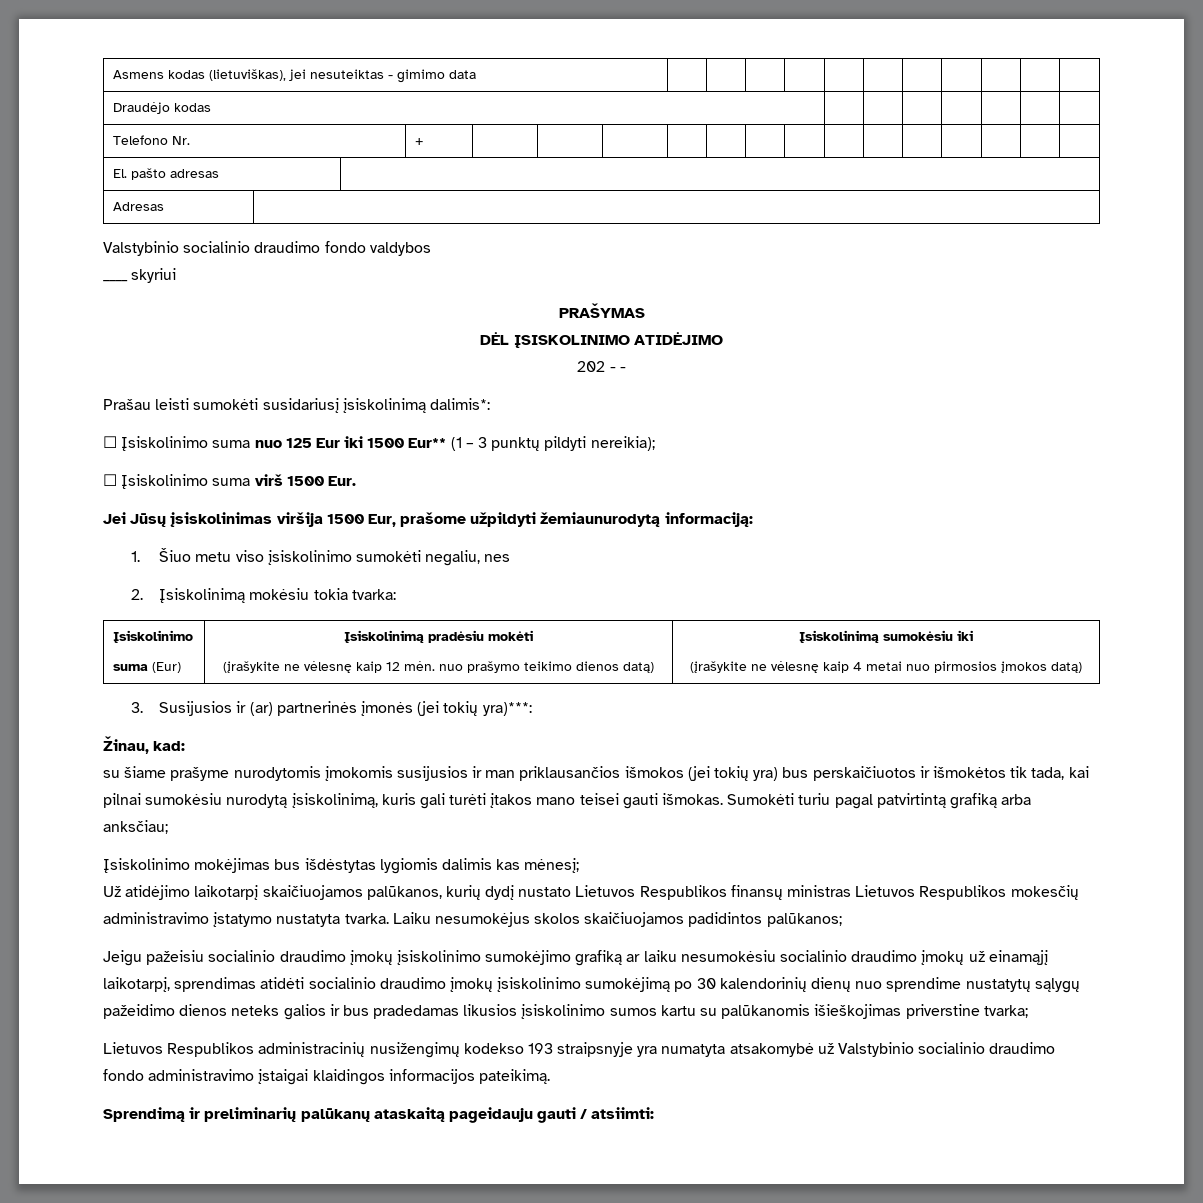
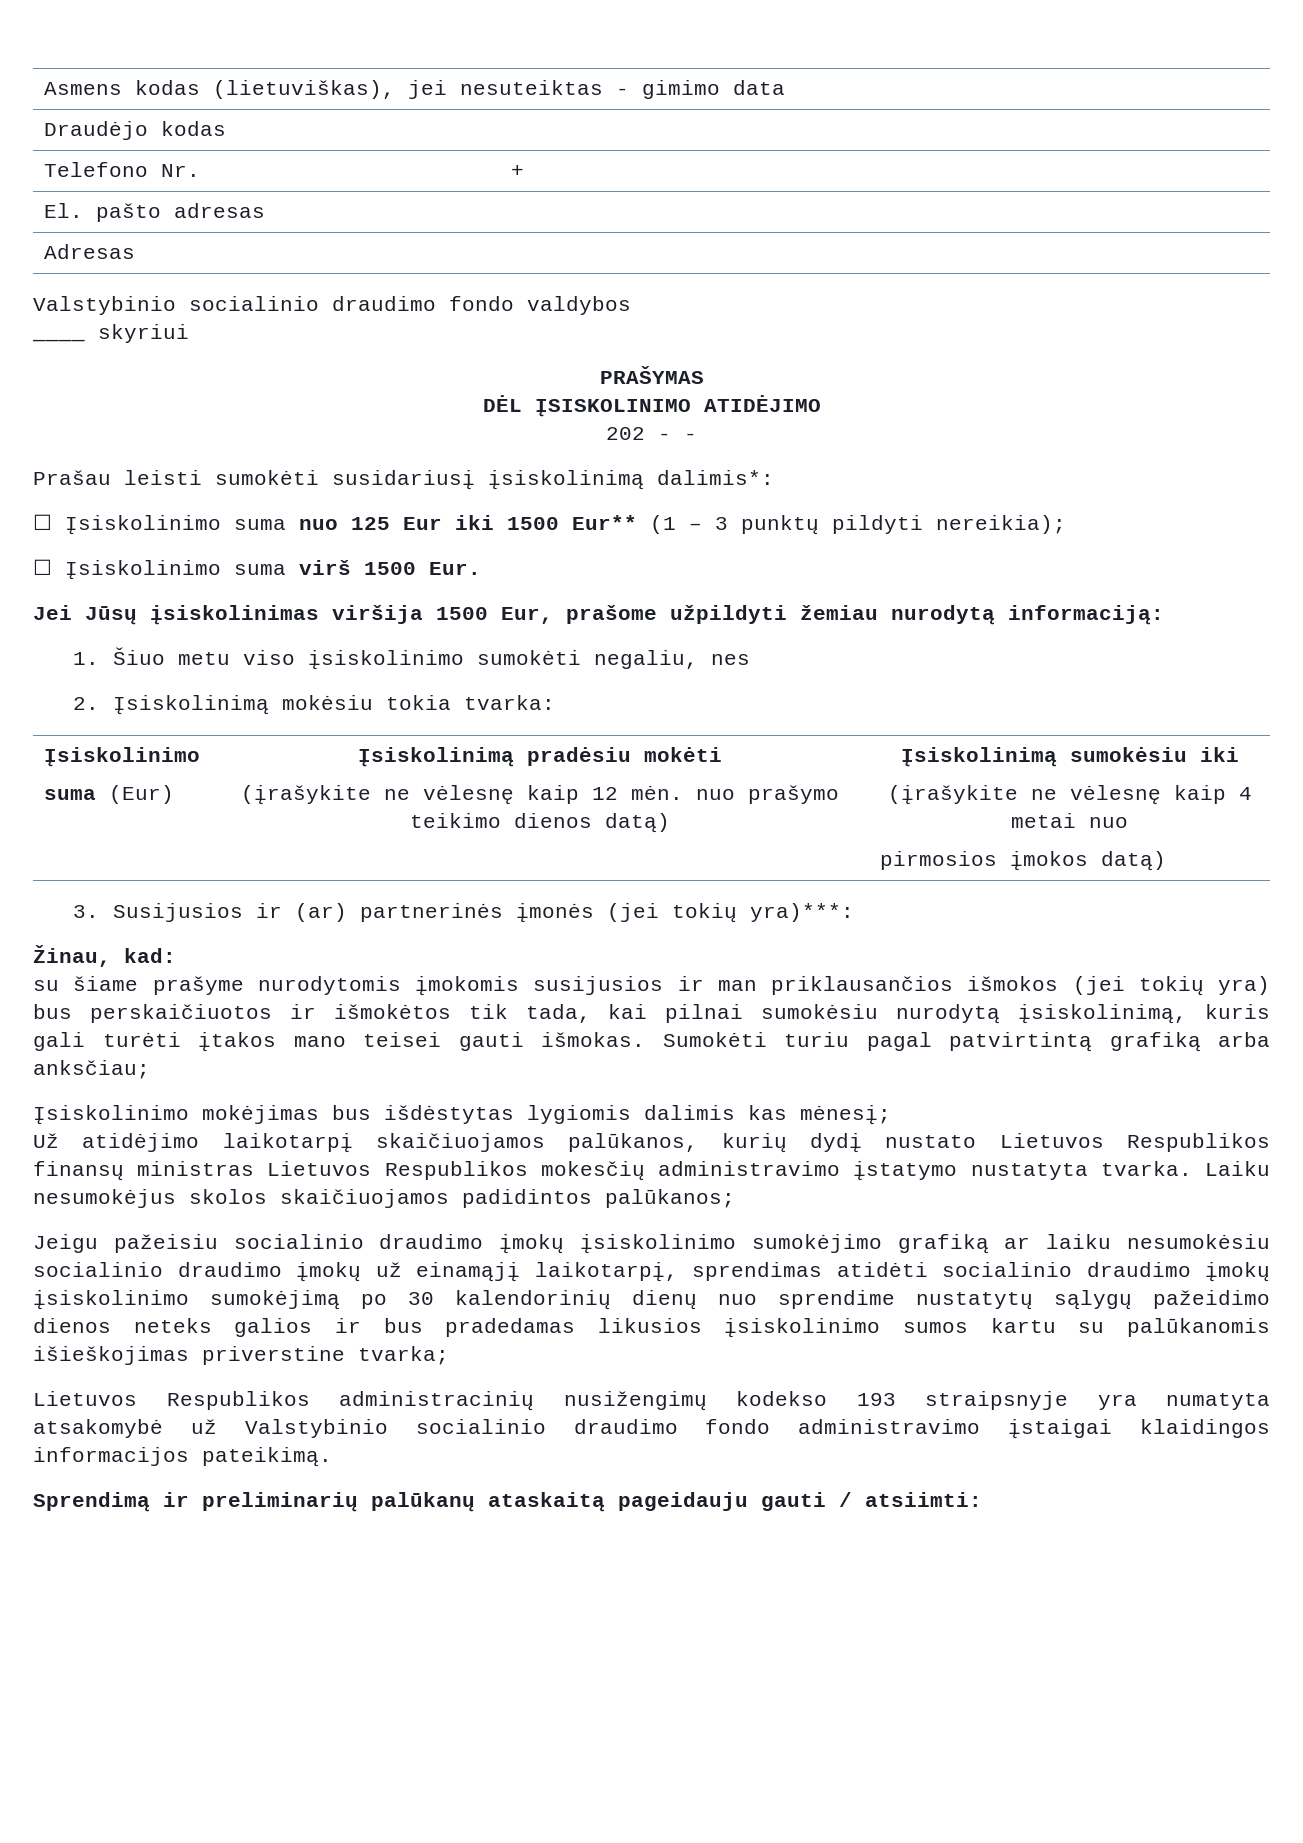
- Jei Jūsų įsiskolinimas viršija 1500 Eur, prašome užpildyti žemiaunurodytą informaciją:
+ Jei Jūsų įsiskolinimas viršija 1500 Eur, prašome užpildyti žemiau nurodytą informaciją:
  2. Įsiskolinimą mokėsiu tokia tvarka:
  Įsiskolinimo
  suma (Eur) | Įsiskolinimą pradėsiu mokėti
  (įrašykite ne vėlesnę kaip 12 mėn. nuo prašymo teikimo dienos datą) | Įsiskolinimą sumokėsiu iki
- (įrašykite ne vėlesnę kaip 4 metai nuo pirmosios įmokos datą)
+ (įrašykite ne vėlesnę kaip 4 metai nuo
+ pirmosios įmokos datą)

